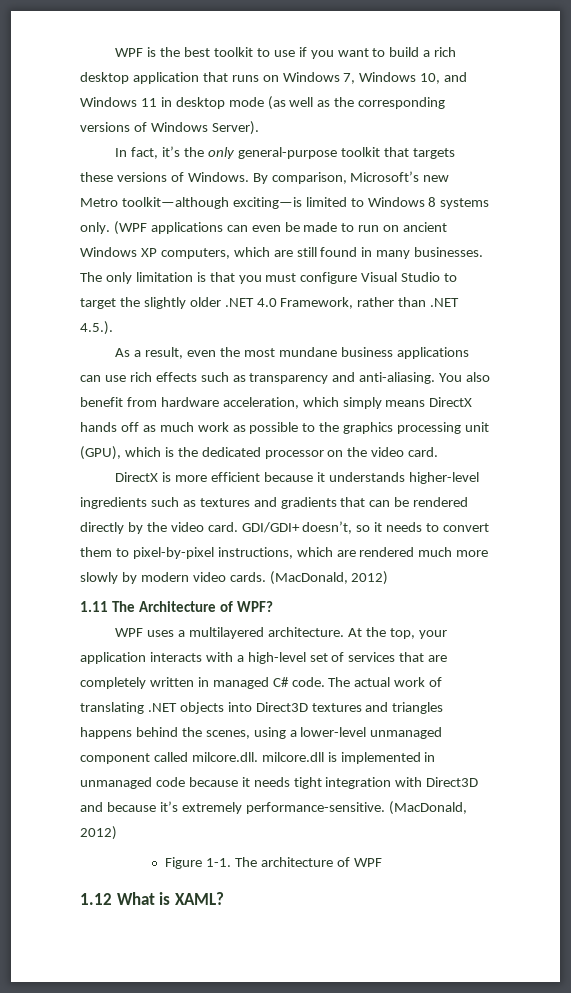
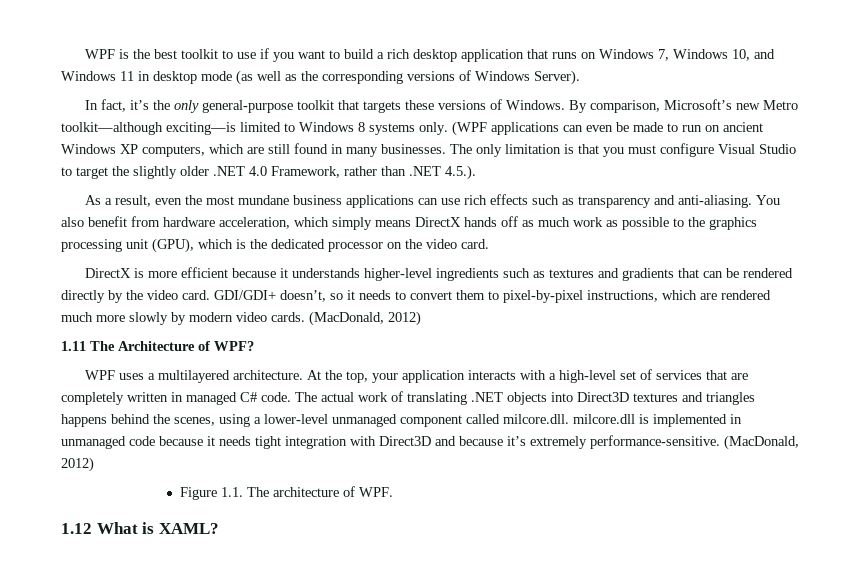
- Figure 1-1. The architecture of WPF
+ Figure 1.1. The architecture of WPF.

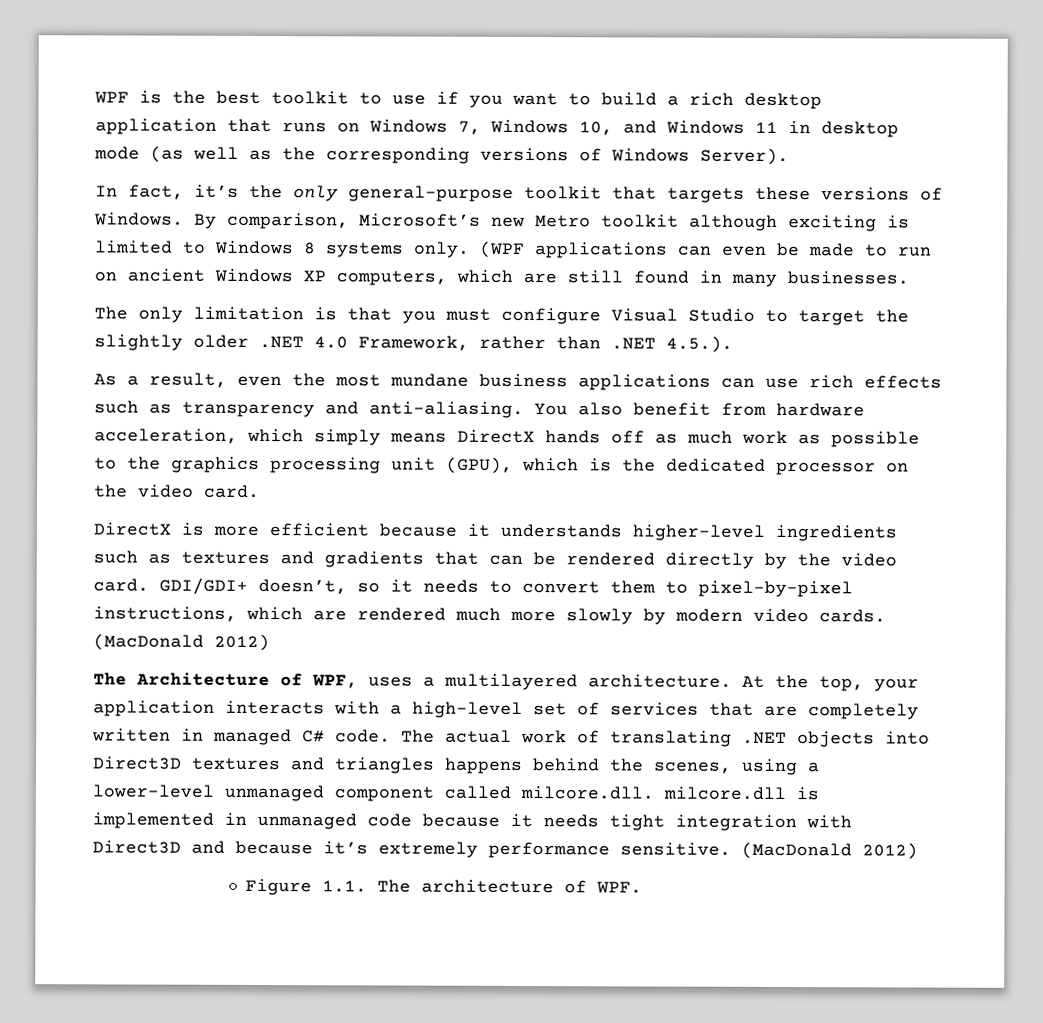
- By comparison, Microsoft’s new Metro toolkit—although exciting—is limited to Windows 8 systems only.
+ By comparison, Microsoft’s new Metro toolkit although exciting is limited to Windows 8 systems only.
- (WPF applications can even be made to run on ancient Windows XP computers, which are still found in many businesses. The only limitation is that you must configure Visual Studio to target the slightly older .NET 4.0 Framework, rather than .NET 4.5.).
+ (WPF applications can even be made to run on ancient Windows XP computers, which are still found in many businesses.
+ The only limitation is that you must configure Visual Studio to target the slightly older .NET 4.0 Framework, rather than .NET 4.5.).
- GDI/GDI+ doesn’t, so it needs to convert them to pixel-by-pixel instructions, which are rendered much more slowly by modern video cards. (MacDonald, 2012)
- 1.11 The Architecture of WPF?
- WPF uses a multilayered architecture.
+ GDI/GDI+ doesn’t, so it needs to convert them to pixel-by-pixel instructions, which are rendered much more slowly by modern video cards. (MacDonald 2012)
+ The Architecture of WPF, uses a multilayered architecture.
- The actual work of translating .NET objects into Direct3D textures and triangles happens behind the scenes, using a lower-level unmanaged component called milcore.dll. milcore.dll is implemented in unmanaged code because it needs tight integration with Direct3D and because it’s extremely performance-sensitive. (MacDonald, 2012)
+ The actual work of translating .NET objects into Direct3D textures and triangles happens behind the scenes, using a lower-level unmanaged component called milcore.dll. milcore.dll is implemented in unmanaged code because it needs tight integration with Direct3D and because it’s extremely performance sensitive. (MacDonald 2012)
- 1.12 What is XAML?

